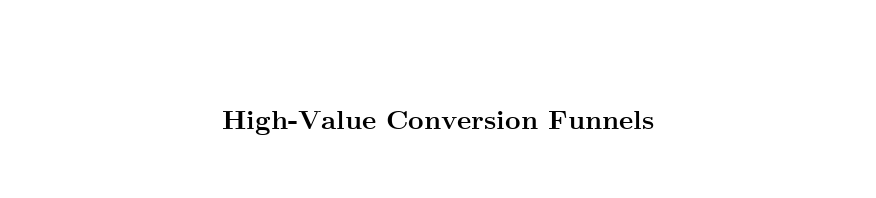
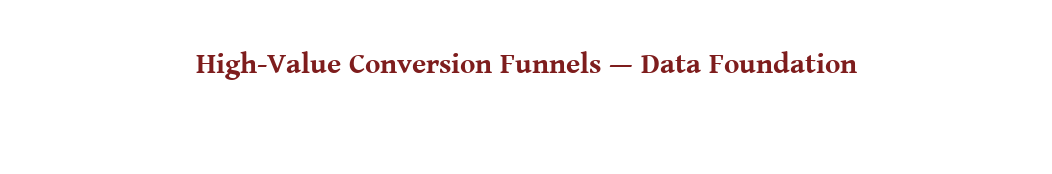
- High-Value Conversion Funnels
+ High-Value Conversion Funnels — Data Foundation

